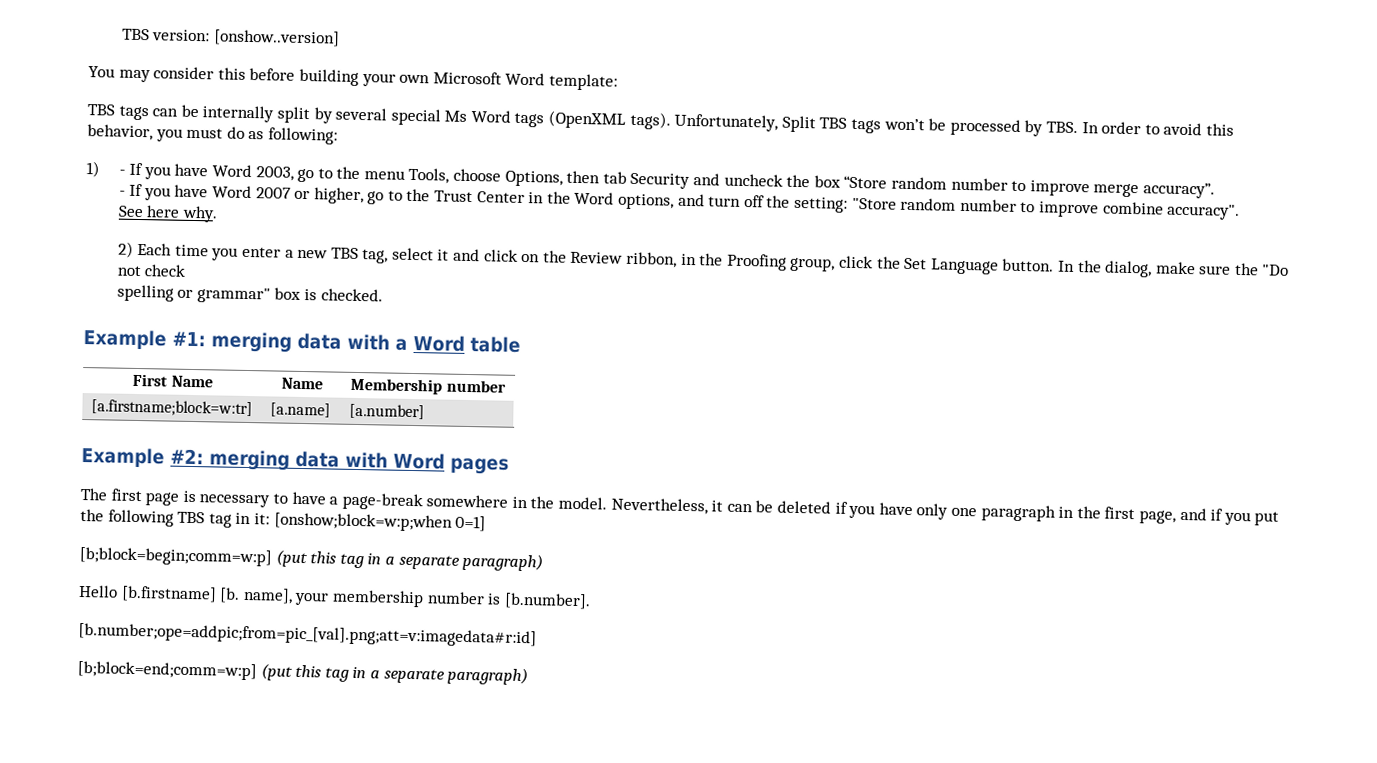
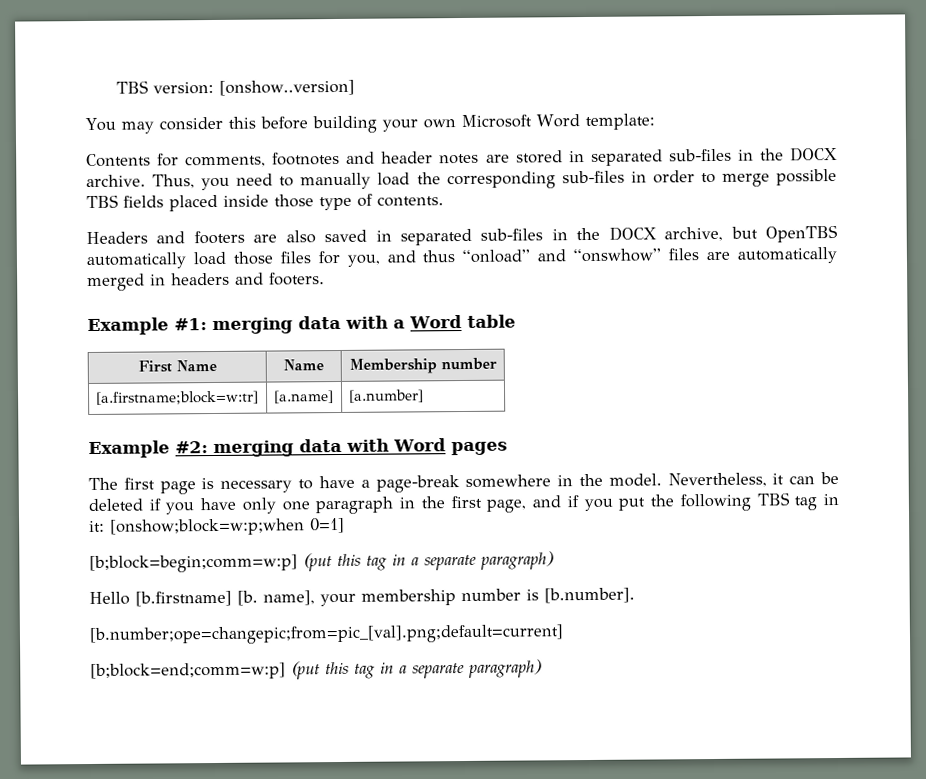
- TBS tags can be internally split by several special Ms Word tags (OpenXML tags). Unfortunately, Split TBS tags won’t be processed by TBS. In order to avoid this behavior, you must do as following:
- 1) - If you have Word 2003, go to the menu Tools, choose Options, then tab Security and uncheck the box “Store random number to improve merge accuracy”.
- - If you have Word 2007 or higher, go to the Trust Center in the Word options, and turn off the setting: "Store random number to improve combine accuracy".
- See here why.
- 2) Each time you enter a new TBS tag, select it and click on the Review ribbon, in the Proofing group, click the Set Language button. In the dialog, make sure the "Do not check
- spelling or grammar" box is checked.
+ Contents for comments, footnotes and header notes are stored in separated sub-files in the DOCX archive. Thus, you need to manually load the corresponding sub-files in order to merge possible TBS fields placed inside those type of contents.
+ Headers and footers are also saved in separated sub-files in the DOCX archive, but OpenTBS automatically load those files for you, and thus “onload” and “onswhow” files are automatically merged in headers and footers.
- [b.number;ope=addpic;from=pic_[val].png;att=v:imagedata#r:id]
+ [b.number;ope=changepic;from=pic_[val].png;default=current]

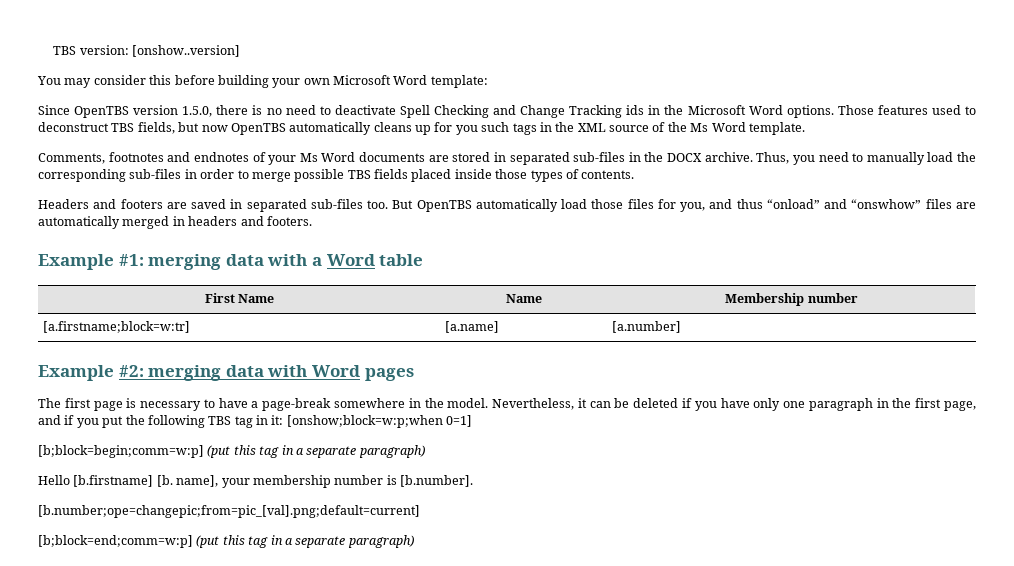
- Contents for comments, footnotes and header notes are stored in separated sub-files in the DOCX archive.
+ Since OpenTBS version 1.5.0, there is no need to deactivate Spell Checking and Change Tracking ids in the Microsoft Word options. Those features used to deconstruct TBS fields, but now OpenTBS automatically cleans up for you such tags in the XML source of the Ms Word template.
+ Comments, footnotes and endnotes of your Ms Word documents are stored in separated sub-files in the DOCX archive.
- Thus, you need to manually load the corresponding sub-files in order to merge possible TBS fields placed inside those type of contents.
+ Thus, you need to manually load the corresponding sub-files in order to merge possible TBS fields placed inside those types of contents.
- Headers and footers are also saved in separated sub-files in the DOCX archive, but OpenTBS automatically load those files for you, and thus “onload” and “onswhow” files are automatically merged in headers and footers.
+ Headers and footers are saved in separated sub-files too. But OpenTBS automatically load those files for you, and thus “onload” and “onswhow” files are automatically merged in headers and footers.

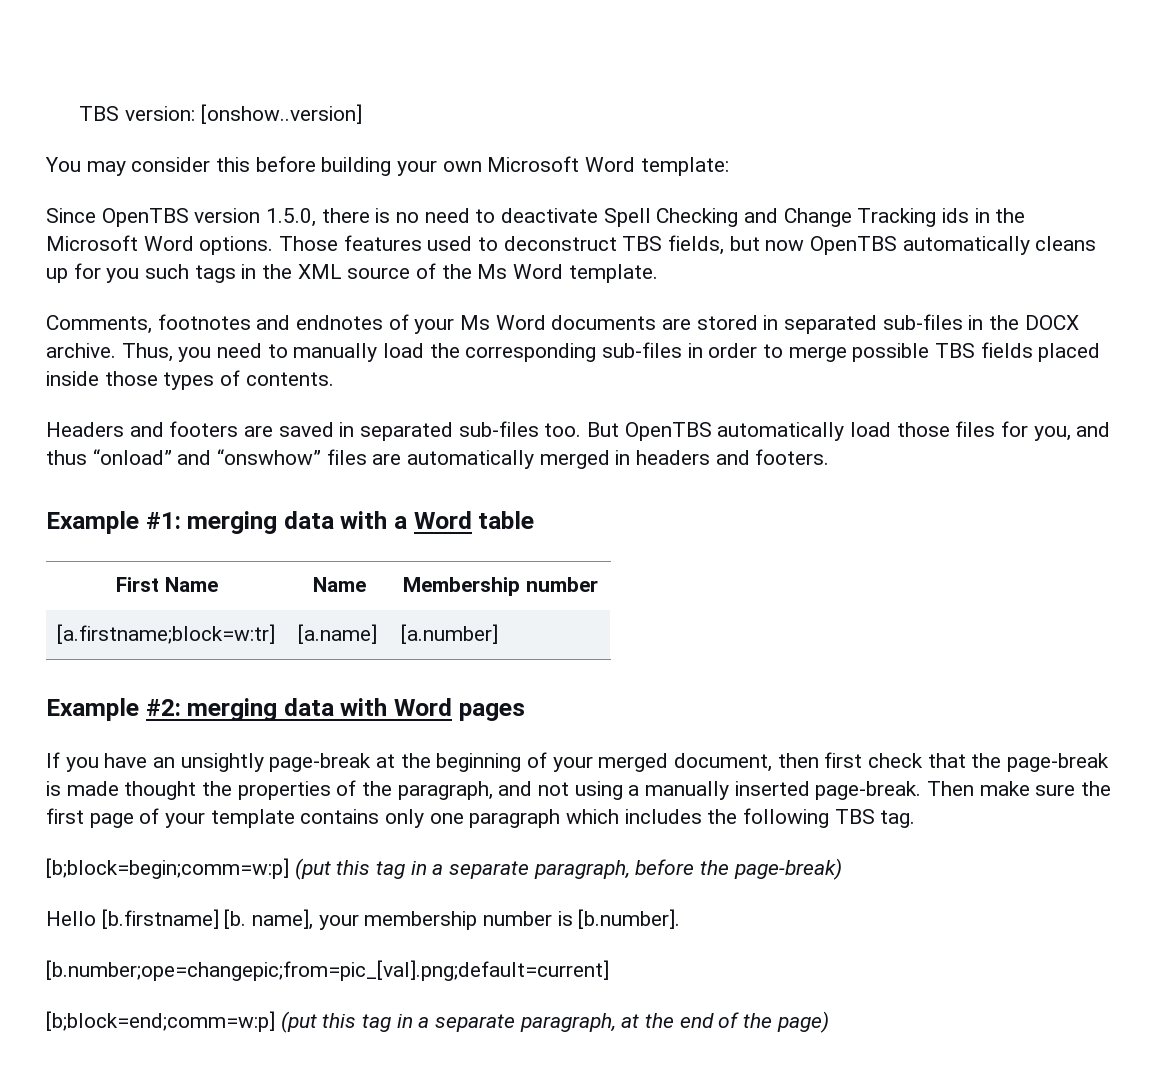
- The first page is necessary to have a page-break somewhere in the model. Nevertheless, it can be deleted if you have only one paragraph in the first page, and if you put the following TBS tag in it: [onshow;block=w:p;when 0=1]
+ If you have an unsightly page-break at the beginning of your merged document, then first check that the page-break is made thought the properties of the paragraph, and not using a manually inserted page-break. Then make sure the first page of your template contains only one paragraph which includes the following TBS tag.
- [b;block=begin;comm=w:p] (put this tag in a separate paragraph)
+ [b;block=begin;comm=w:p] (put this tag in a separate paragraph, before the page-break)
- [b;block=end;comm=w:p] (put this tag in a separate paragraph)
+ [b;block=end;comm=w:p] (put this tag in a separate paragraph, at the end of the page)

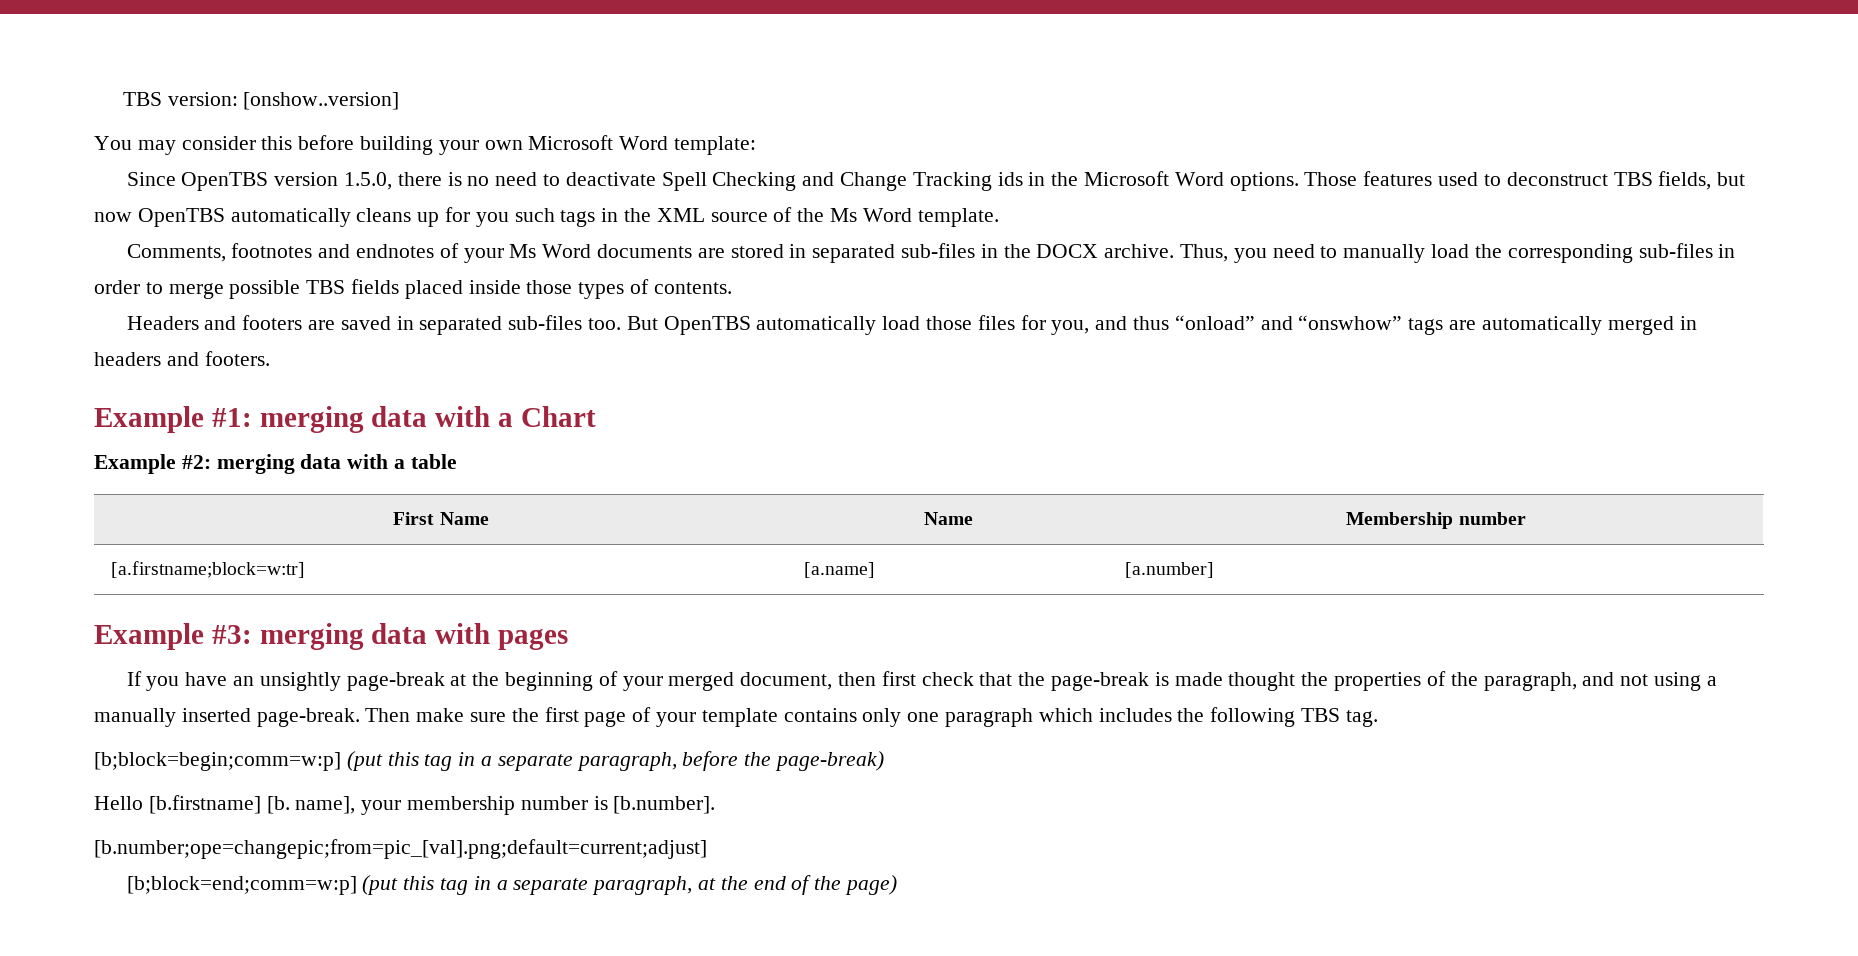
- But OpenTBS automatically load those files for you, and thus “onload” and “onswhow” files are automatically merged in headers and footers.
+ But OpenTBS automatically load those files for you, and thus “onload” and “onswhow” tags are automatically merged in headers and footers.
- Example #1: merging data with a Word table
+ Example #1: merging data with a Chart
+ Example #2: merging data with a table
- Example #2: merging data with Word pages
+ Example #3: merging data with pages
- [b.number;ope=changepic;from=pic_[val].png;default=current]
+ [b.number;ope=changepic;from=pic_[val].png;default=current;adjust]

